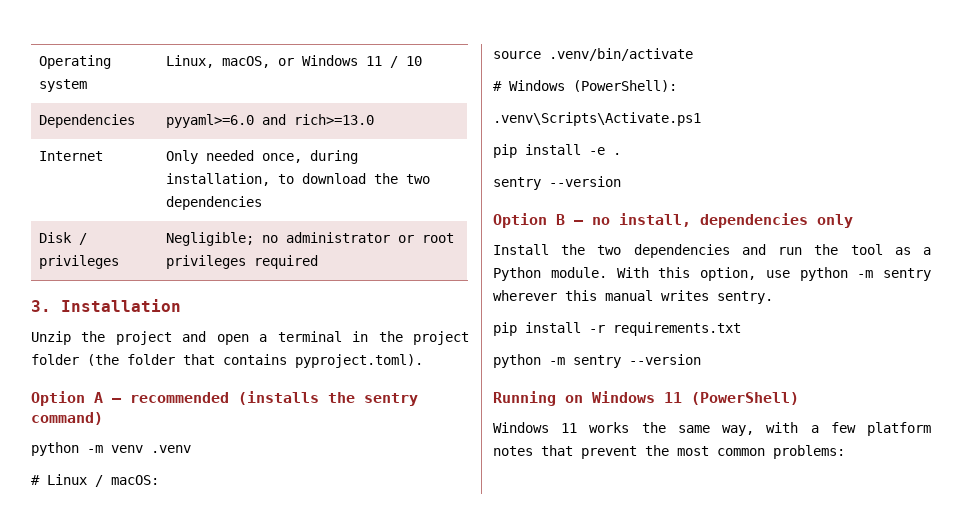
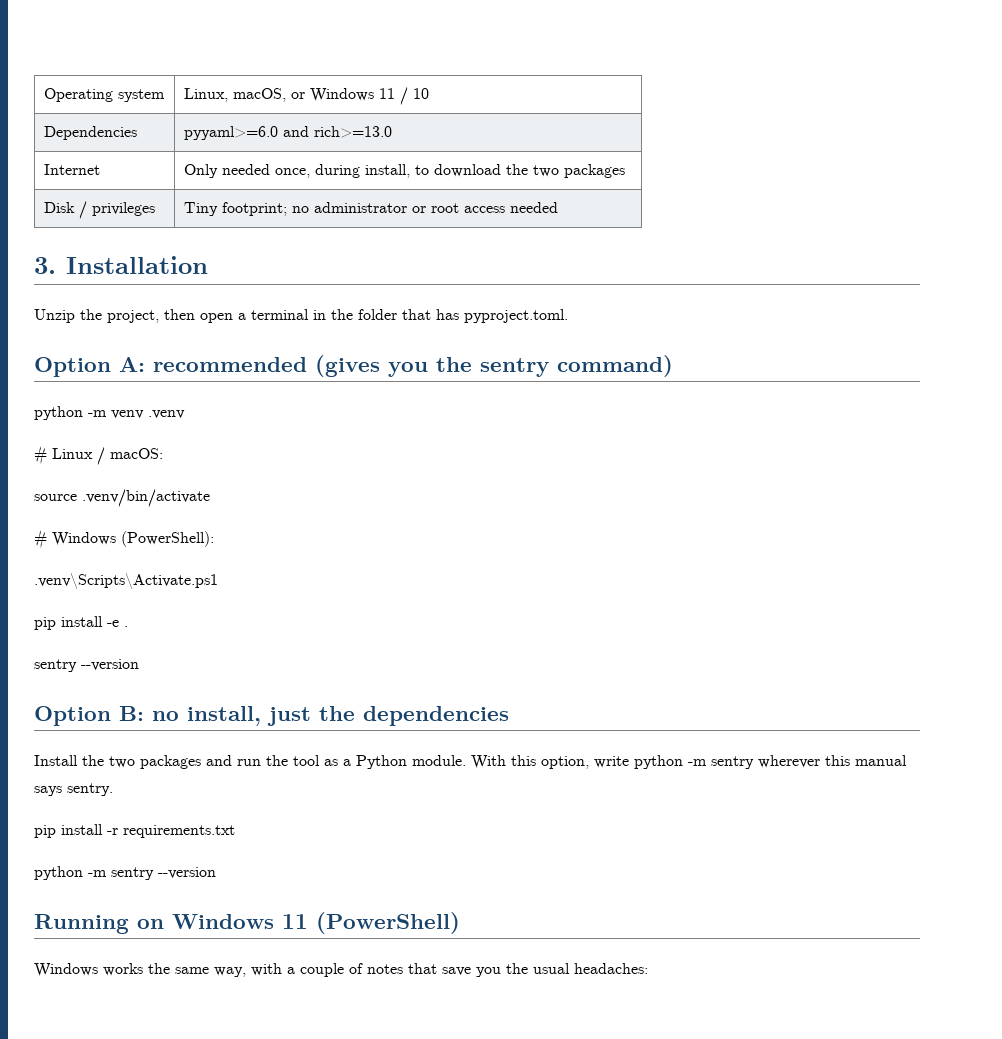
- Internet | Only needed once, during installation, to download the two dependencies
+ Internet | Only needed once, during install, to download the two packages
- Disk / privileges | Negligible; no administrator or root privileges required
+ Disk / privileges | Tiny footprint; no administrator or root access needed
- Unzip the project and open a terminal in the project folder (the folder that contains pyproject.toml).
- Option A — recommended (installs the sentry command)
+ Unzip the project, then open a terminal in the folder that has pyproject.toml.
+ Option A: recommended (gives you the sentry command)
- Option B — no install, dependencies only
+ Option B: no install, just the dependencies
- Install the two dependencies and run the tool as a Python module.
+ Install the two packages and run the tool as a Python module.
- With this option, use python -m sentry wherever this manual writes sentry.
+ With this option, write python -m sentry wherever this manual says sentry.
- Windows 11 works the same way, with a few platform notes that prevent the most common problems:
+ Windows works the same way, with a couple of notes that save you the usual headaches:

